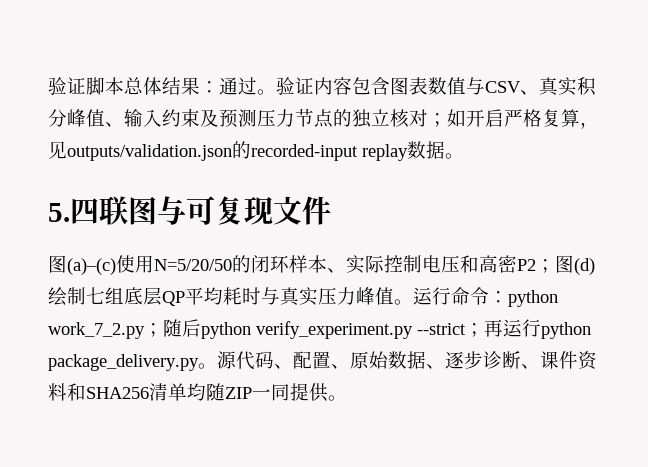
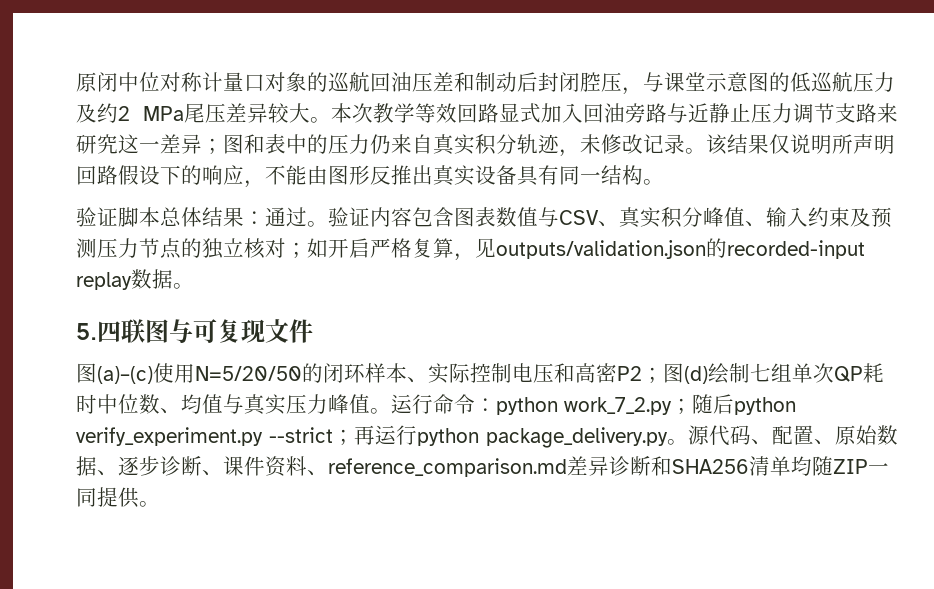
+ 原闭中位对称计量口对象的巡航回油压差和制动后封闭腔压，与课堂示意图的低巡航压力及约2 MPa尾压差异较大。本次教学等效回路显式加入回油旁路与近静止压力调节支路来研究这一差异；图和表中的压力仍来自真实积分轨迹，未修改记录。该结果仅说明所声明回路假设下的响应，不能由图形反推出真实设备具有同一结构。
- 图(a)–(c)使用N=5/20/50的闭环样本、实际控制电压和高密P2；图(d)绘制七组底层QP平均耗时与真实压力峰值。
+ 图(a)–(c)使用N=5/20/50的闭环样本、实际控制电压和高密P2；图(d)绘制七组单次QP耗时中位数、均值与真实压力峰值。
- 源代码、配置、原始数据、逐步诊断、课件资料和SHA256清单均随ZIP一同提供。
+ 源代码、配置、原始数据、逐步诊断、课件资料、reference_comparison.md差异诊断和SHA256清单均随ZIP一同提供。

